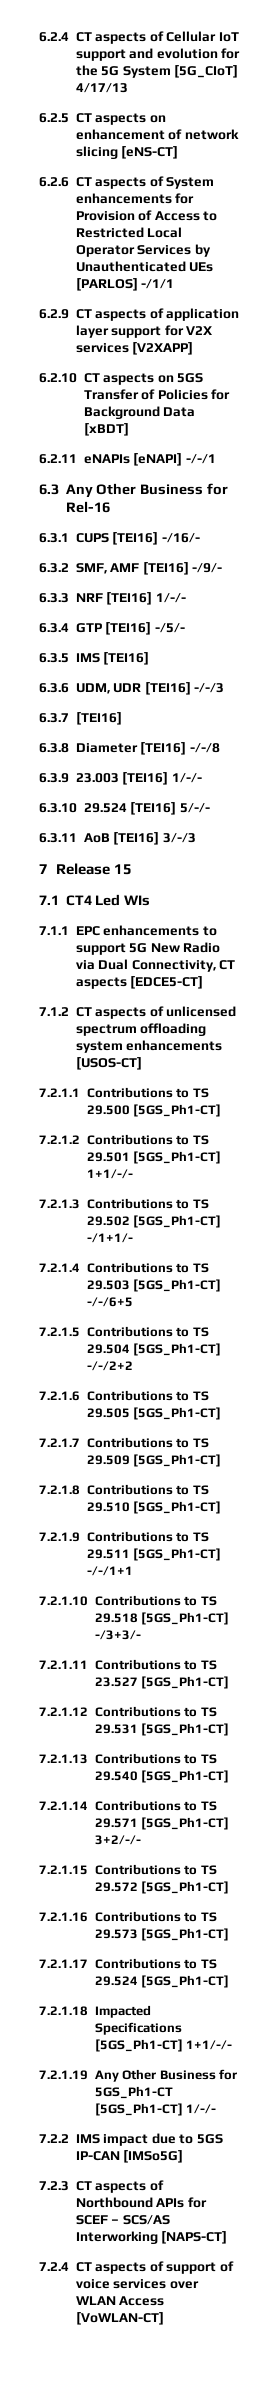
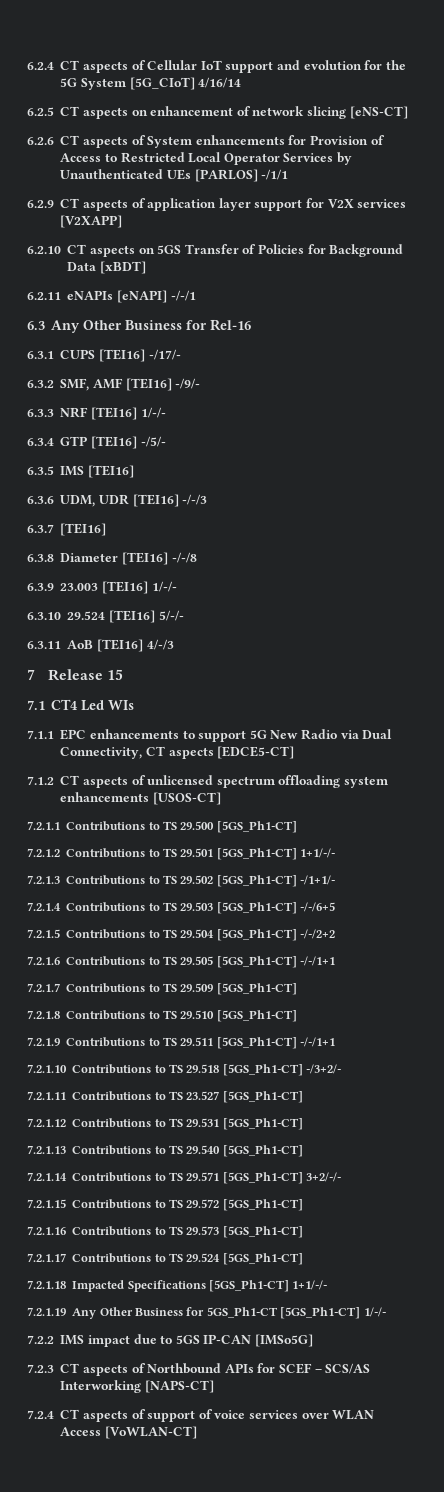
- 6.2.4 CT aspects of Cellular IoT support and evolution for the 5G System [5G_CIoT] 4/17/13
+ 6.2.4 CT aspects of Cellular IoT support and evolution for the 5G System [5G_CIoT] 4/16/14
- 6.3.1 CUPS [TEI16] -/16/-
+ 6.3.1 CUPS [TEI16] -/17/-
- 6.3.11 AoB [TEI16] 3/-/3
+ 6.3.11 AoB [TEI16] 4/-/3
- 7.2.1.6 Contributions to TS 29.505 [5GS_Ph1-CT]
+ 7.2.1.6 Contributions to TS 29.505 [5GS_Ph1-CT] -/-/1+1
- 7.2.1.10 Contributions to TS 29.518 [5GS_Ph1-CT] -/3+3/-
+ 7.2.1.10 Contributions to TS 29.518 [5GS_Ph1-CT] -/3+2/-

